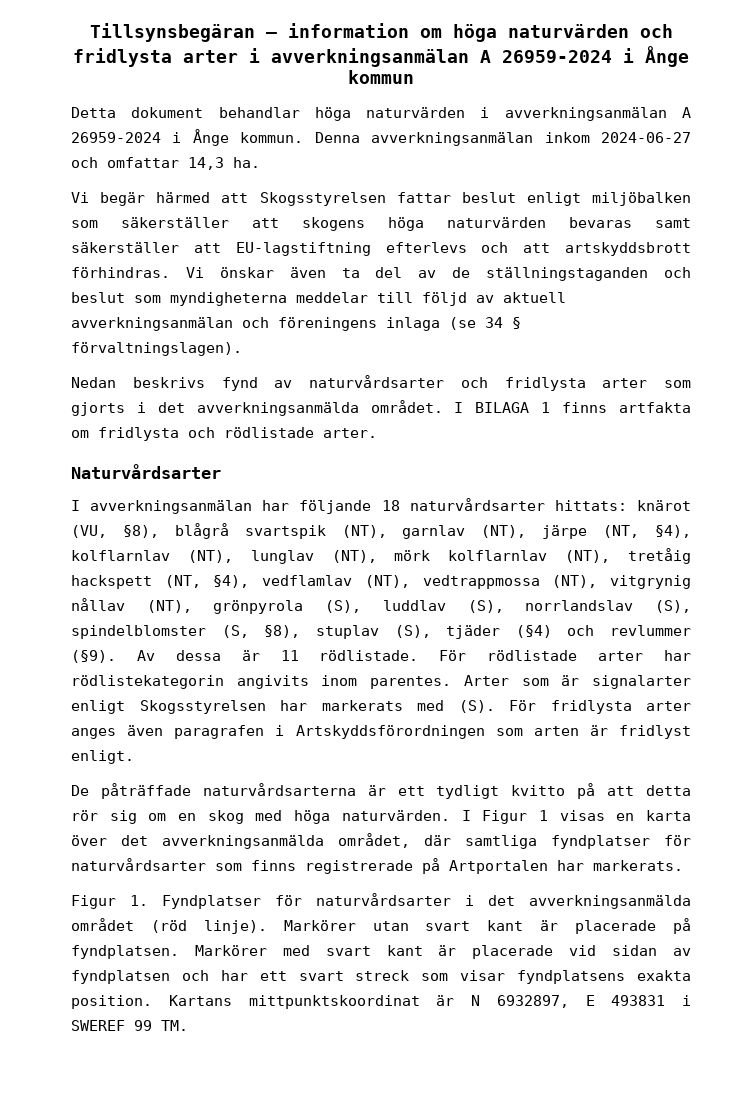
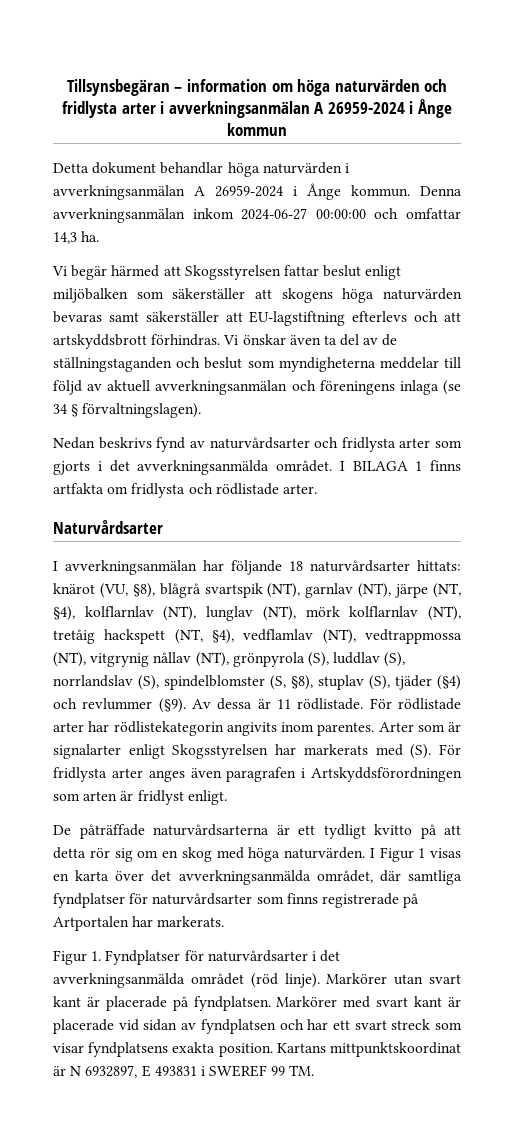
- Denna avverkningsanmälan inkom 2024-06-27 och omfattar 14,3 ha.
+ Denna avverkningsanmälan inkom 2024-06-27 00:00:00 och omfattar 14,3 ha.

